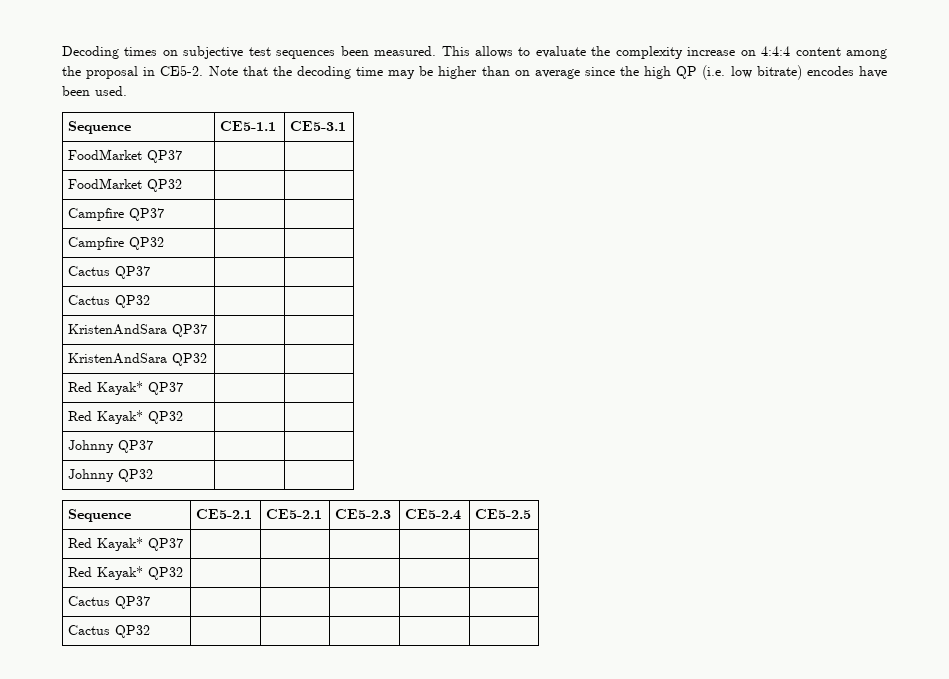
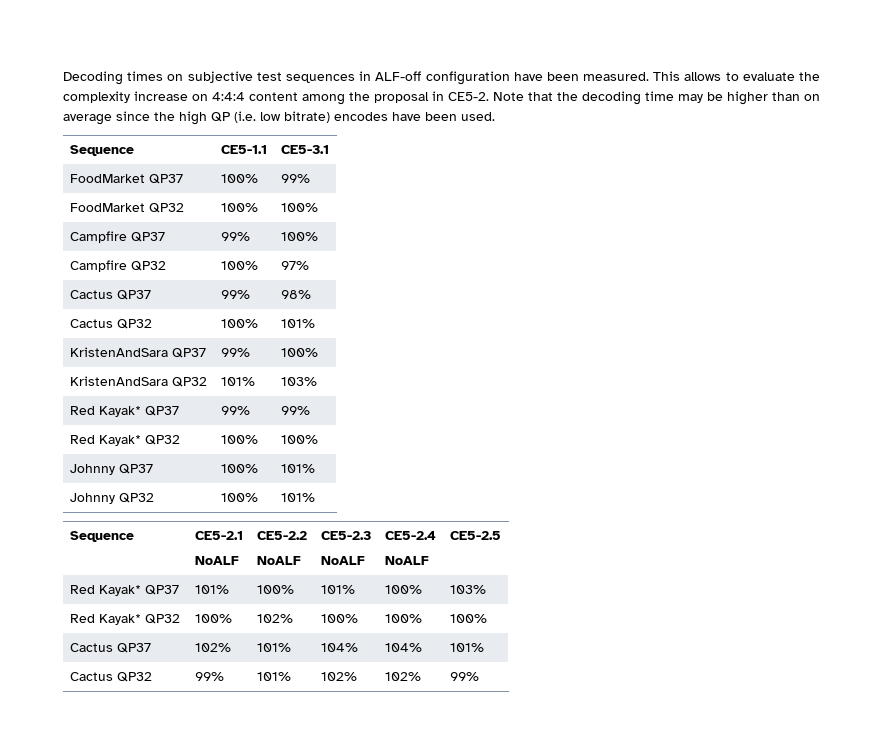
- Decoding times on subjective test sequences been measured.
+ Decoding times on subjective test sequences in ALF-off configuration have been measured.
- FoodMarket QP37 | |
+ FoodMarket QP37 | 100% | 99%
- FoodMarket QP32 | |
+ FoodMarket QP32 | 100% | 100%
- Campfire QP37 | |
+ Campfire QP37 | 99% | 100%
- Campfire QP32 | |
- Cactus QP37 | |
- Cactus QP32 | |
+ Campfire QP32 | 100% | 97%
+ Cactus QP37 | 99% | 98%
+ Cactus QP32 | 100% | 101%
- KristenAndSara QP37 | |
+ KristenAndSara QP37 | 99% | 100%
- KristenAndSara QP32 | |
- Red Kayak* QP37 | |
- Red Kayak* QP32 | |
+ KristenAndSara QP32 | 101% | 103%
+ Red Kayak* QP37 | 99% | 99%
+ Red Kayak* QP32 | 100% | 100%
- Johnny QP37 | |
+ Johnny QP37 | 100% | 101%
- Johnny QP32 | |
+ Johnny QP32 | 100% | 101%
- Sequence | CE5-2.1 | CE5-2.1 | CE5-2.3 | CE5-2.4 | CE5-2.5
+ Sequence | CE5-2.1
+ NoALF | CE5-2.2
+ NoALF | CE5-2.3
+ NoALF | CE5-2.4
+ NoALF | CE5-2.5
- Red Kayak* QP37 | | | | |
- Red Kayak* QP32 | | | | |
- Cactus QP37 | | | | |
- Cactus QP32 | | | | |
+ Red Kayak* QP37 | 101% | 100% | 101% | 100% | 103%
+ Red Kayak* QP32 | 100% | 102% | 100% | 100% | 100%
+ Cactus QP37 | 102% | 101% | 104% | 104% | 101%
+ Cactus QP32 | 99% | 101% | 102% | 102% | 99%

